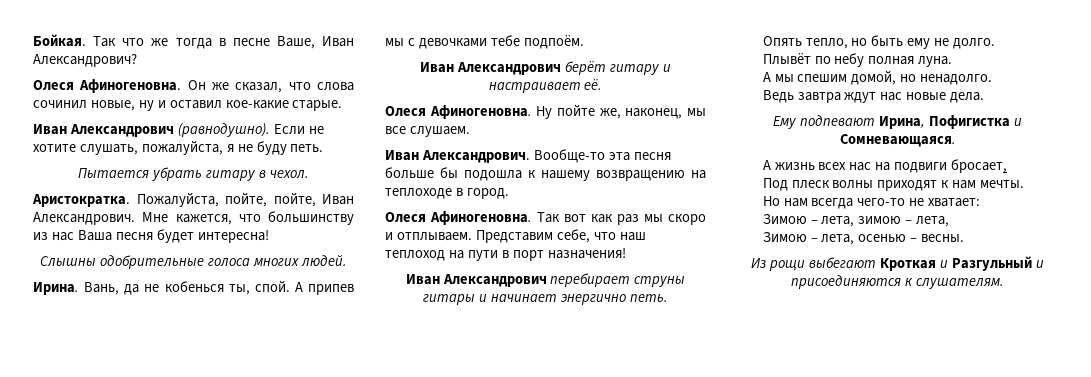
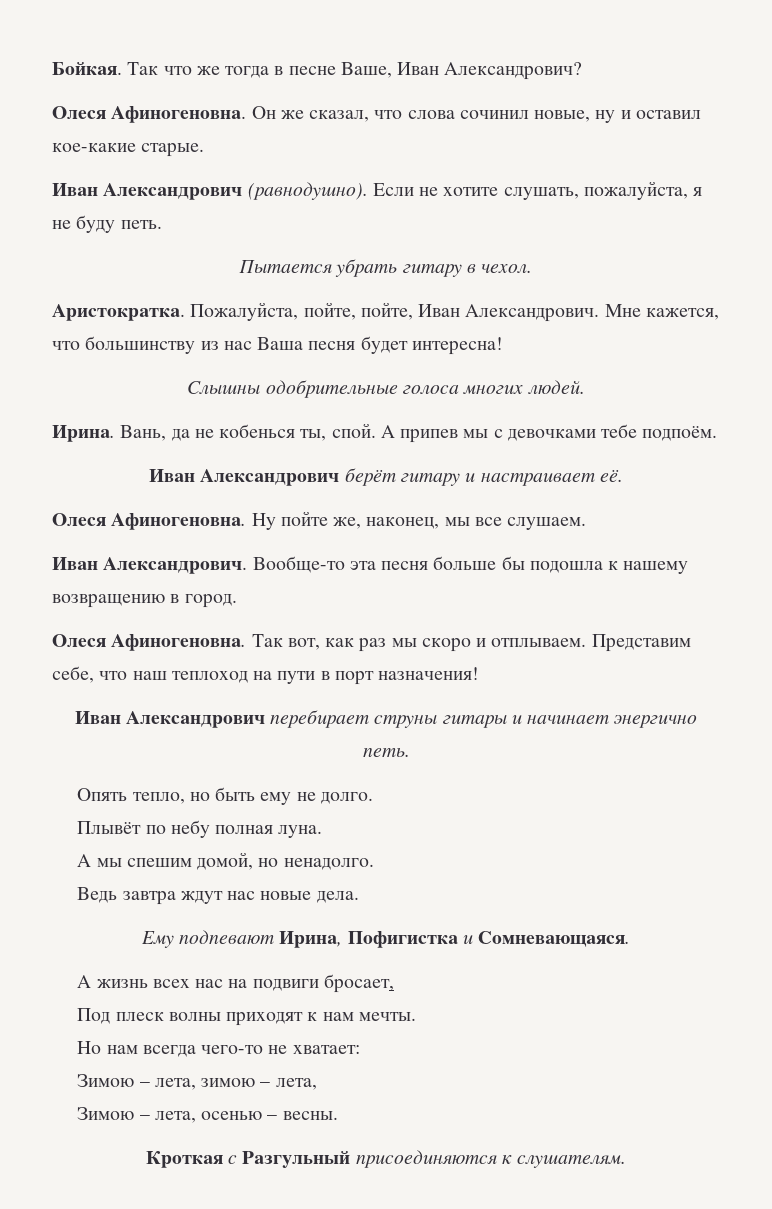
- Вообще-то эта песня больше бы подошла к нашему возвращению на теплоходе в город.
+ Вообще-то эта песня больше бы подошла к нашему возвращению в город.
- Так вот как раз мы скоро и отплываем.
+ Так вот, как раз мы скоро и отплываем.
- Из рощи выбегают Кроткая и Разгульный и присоединяются к слушателям.
+ Кроткая с Разгульный присоединяются к слушателям.

